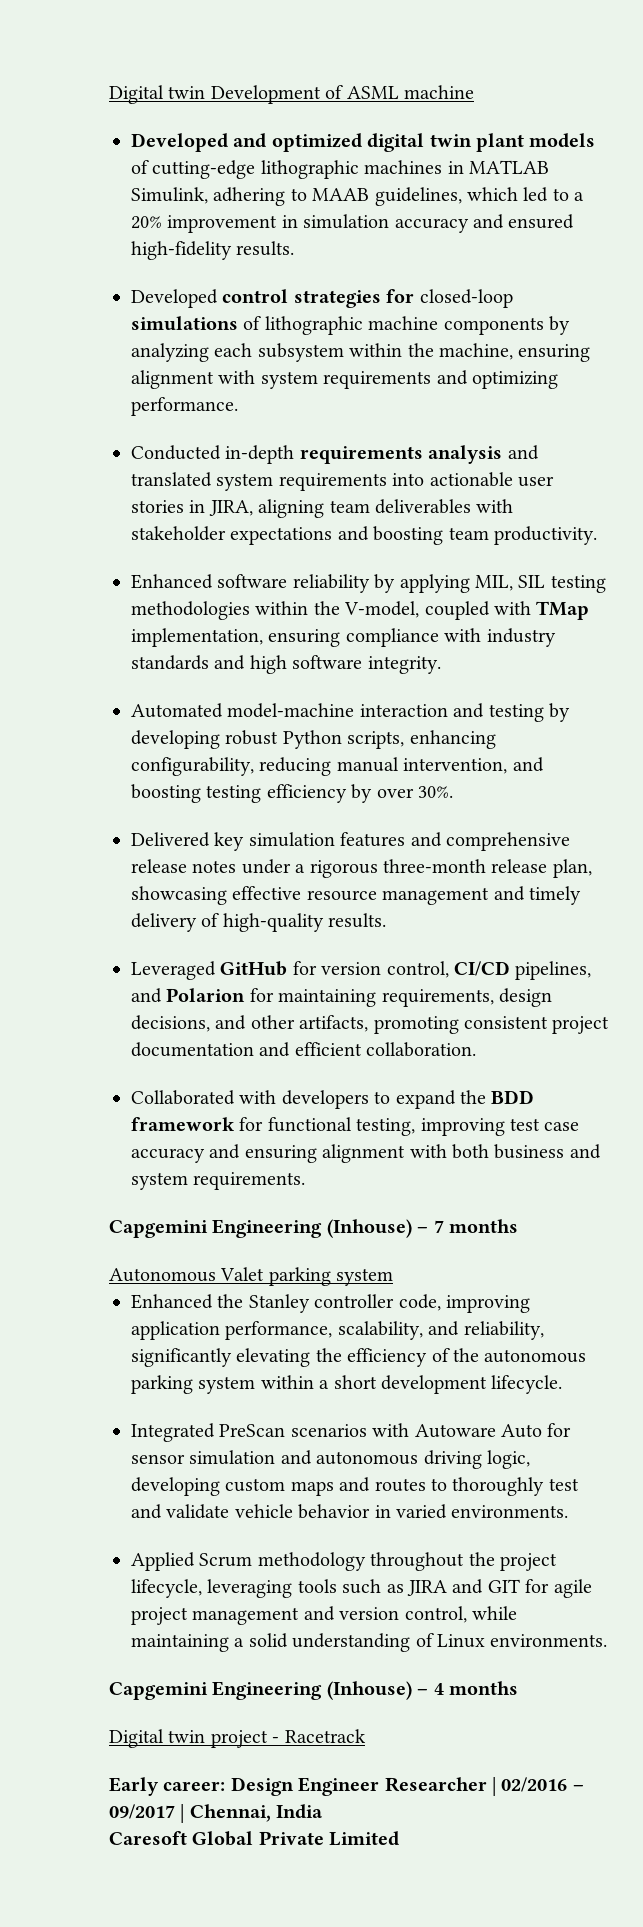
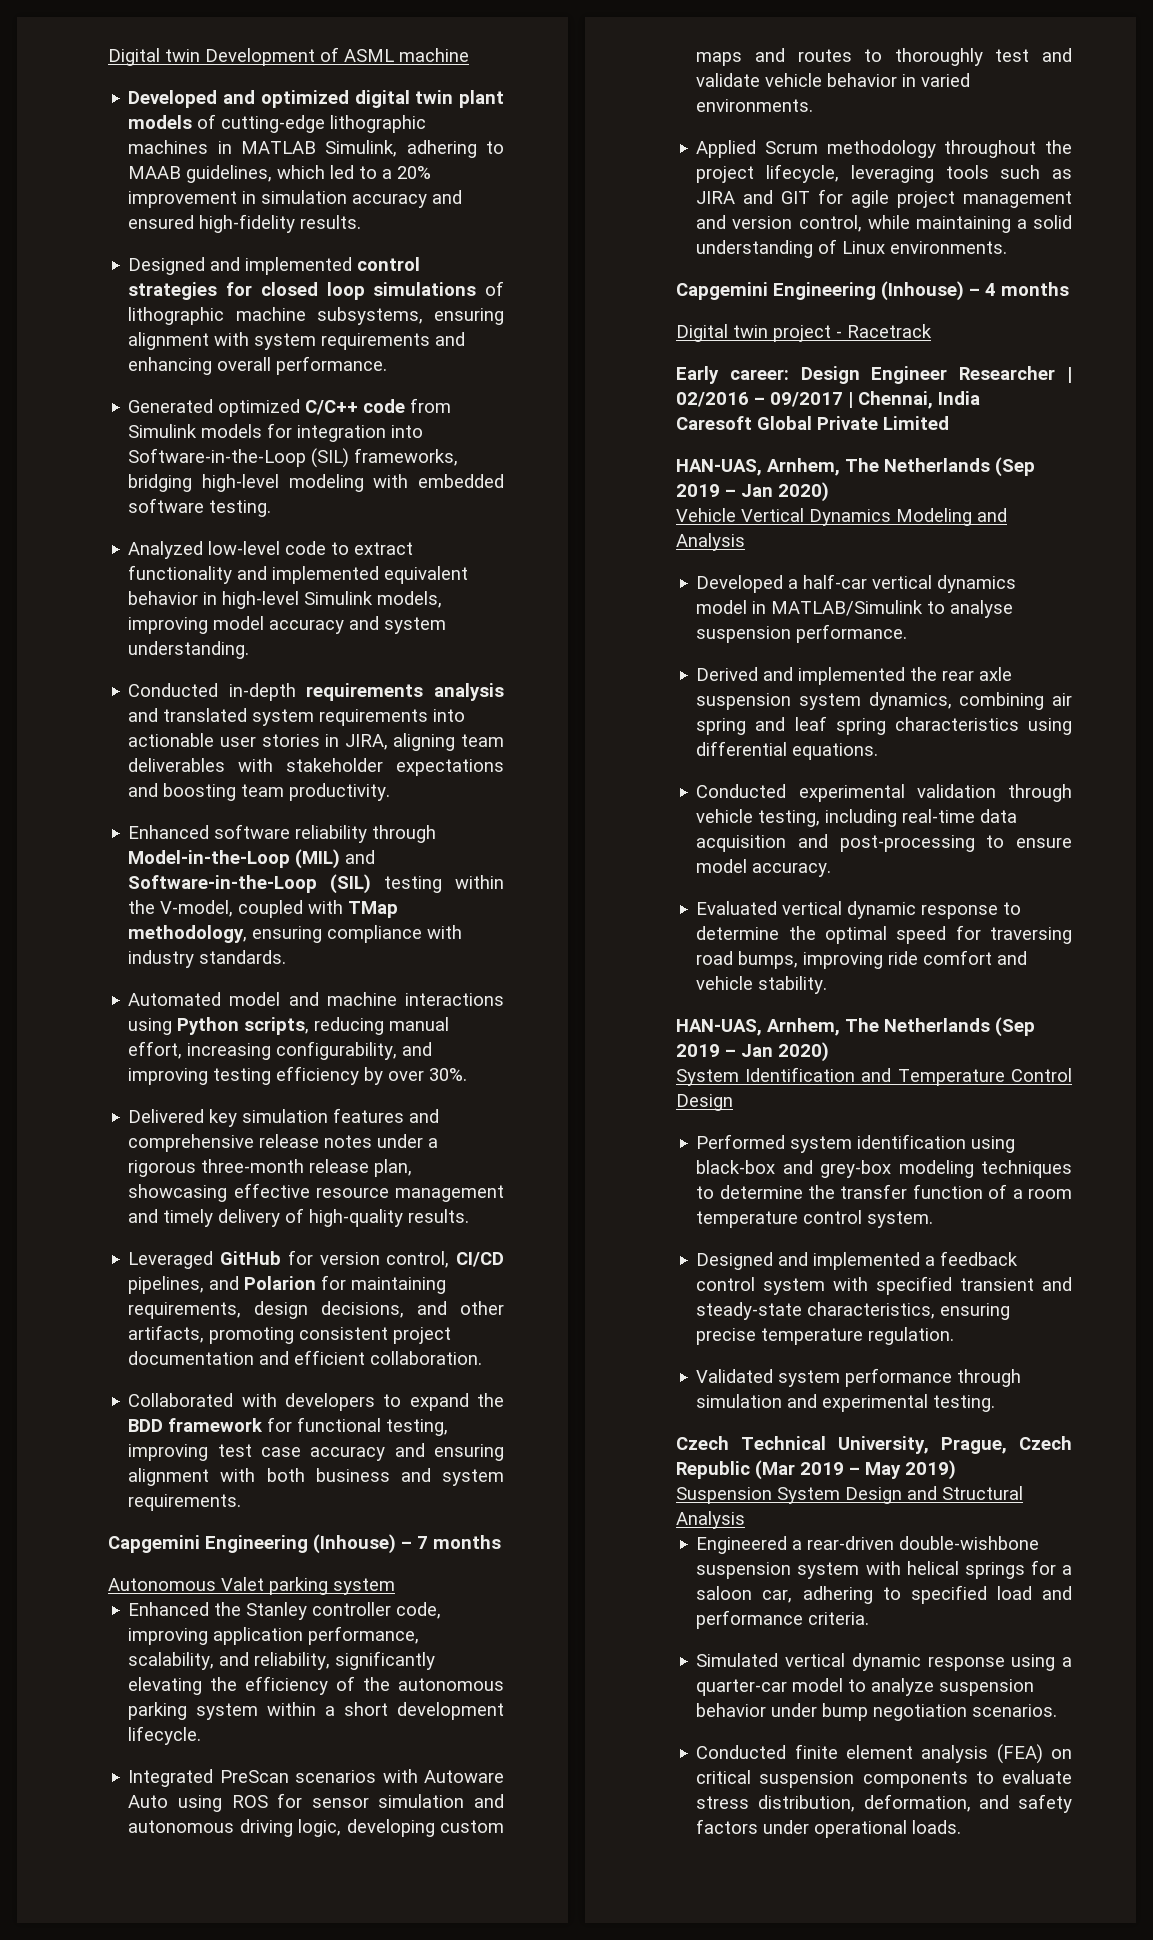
- Developed control strategies for closed-loop simulations of lithographic machine components by analyzing each subsystem within the machine, ensuring alignment with system requirements and optimizing performance.
+ Designed and implemented control strategies for closed loop simulations of lithographic machine subsystems, ensuring alignment with system requirements and enhancing overall performance.
+ Generated optimized C/C++ code from Simulink models for integration into Software-in-the-Loop (SIL) frameworks, bridging high-level modeling with embedded software testing.
+ Analyzed low-level code to extract functionality and implemented equivalent behavior in high-level Simulink models, improving model accuracy and system understanding.
- Enhanced software reliability by applying MIL, SIL testing methodologies within the V-model, coupled with TMap implementation, ensuring compliance with industry standards and high software integrity.
- Automated model-machine interaction and testing by developing robust Python scripts, enhancing configurability, reducing manual intervention, and boosting testing efficiency by over 30%.
+ Enhanced software reliability through Model-in-the-Loop (MIL) and Software-in-the-Loop (SIL) testing within the V-model, coupled with TMap methodology, ensuring compliance with industry standards.
+ Automated model and machine interactions using Python scripts, reducing manual effort, increasing configurability, and improving testing efficiency by over 30%.
- Integrated PreScan scenarios with Autoware Auto for sensor simulation and autonomous driving logic, developing custom maps and routes to thoroughly test and validate vehicle behavior in varied environments.
+ Integrated PreScan scenarios with Autoware Auto using ROS for sensor simulation and autonomous driving logic, developing custom maps and routes to thoroughly test and validate vehicle behavior in varied environments.
  Caresoft Global Private Limited
+ HAN-UAS, Arnhem, The Netherlands (Sep 2019 – Jan 2020)
+ Vehicle Vertical Dynamics Modeling and Analysis
+ Developed a half-car vertical dynamics model in MATLAB/Simulink to analyse suspension performance.
+ Derived and implemented the rear axle suspension system dynamics, combining air spring and leaf spring characteristics using differential equations.
+ Conducted experimental validation through vehicle testing, including real-time data acquisition and post-processing to ensure model accuracy.
+ Evaluated vertical dynamic response to determine the optimal speed for traversing road bumps, improving ride comfort and vehicle stability.
+ HAN-UAS, Arnhem, The Netherlands (Sep 2019 – Jan 2020)
+ System Identification and Temperature Control Design
+ Performed system identification using black-box and grey-box modeling techniques to determine the transfer function of a room temperature control system.
+ Designed and implemented a feedback control system with specified transient and steady-state characteristics, ensuring precise temperature regulation.
+ Validated system performance through simulation and experimental testing.
+ Czech Technical University, Prague, Czech Republic (Mar 2019 – May 2019)
+ Suspension System Design and Structural Analysis
+ Engineered a rear-driven double-wishbone suspension system with helical springs for a saloon car, adhering to specified load and performance criteria.
+ Simulated vertical dynamic response using a quarter-car model to analyze suspension behavior under bump negotiation scenarios.
+ Conducted finite element analysis (FEA) on critical suspension components to evaluate stress distribution, deformation, and safety factors under operational loads.

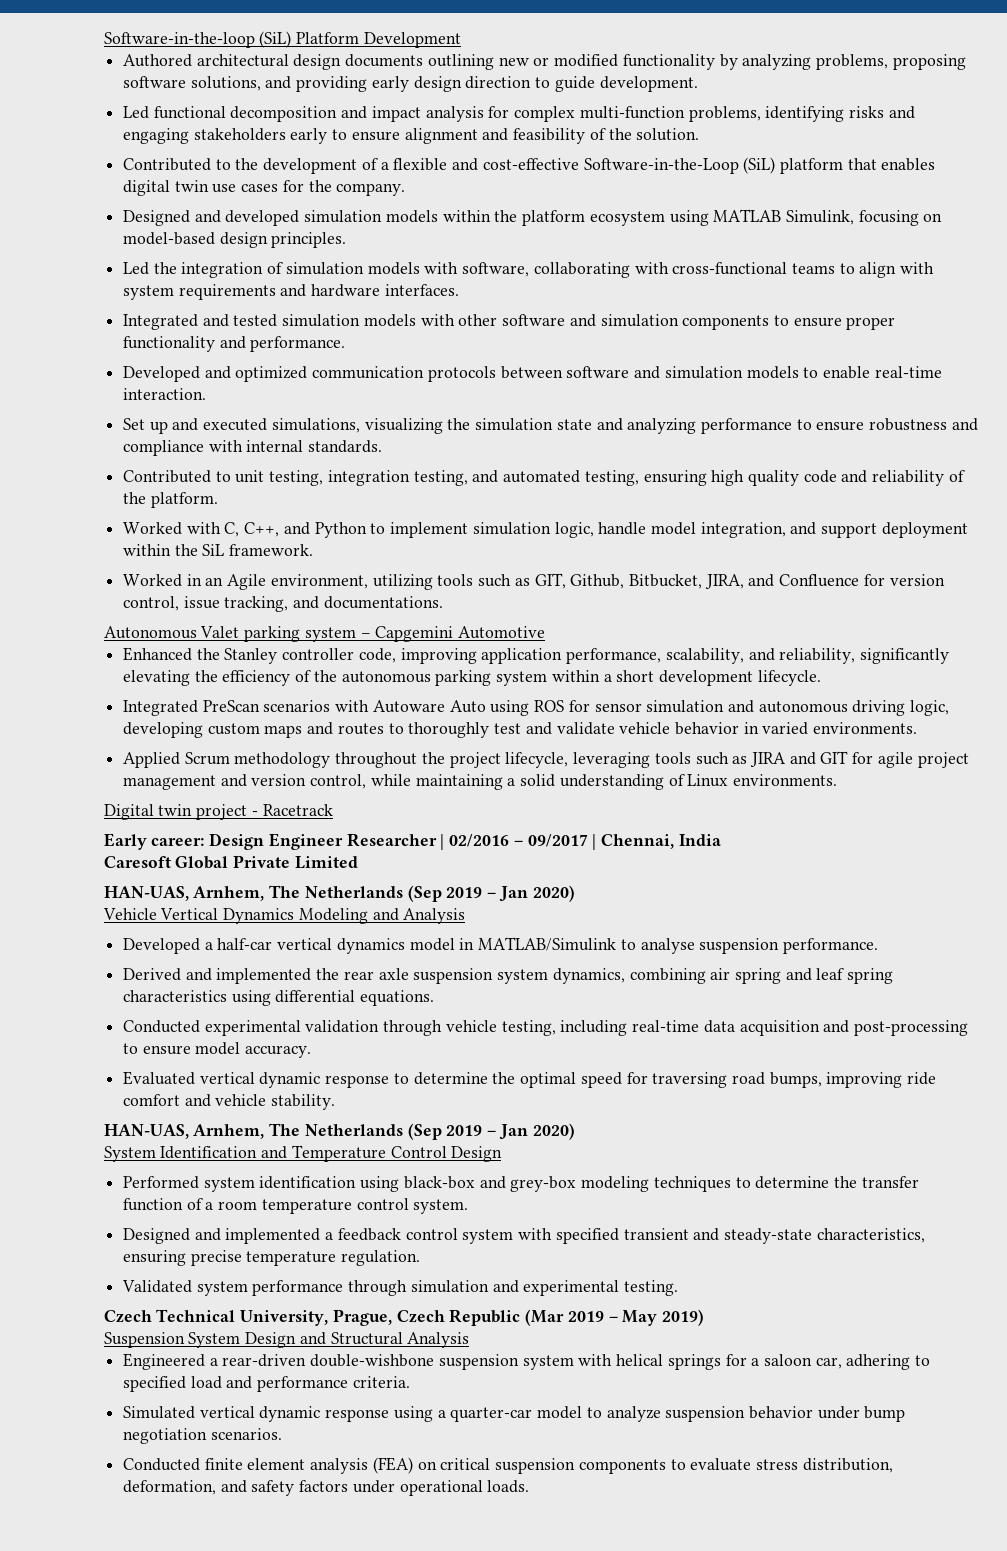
- Digital twin Development of ASML machine
- Developed and optimized digital twin plant models of cutting-edge lithographic machines in MATLAB Simulink, adhering to MAAB guidelines, which led to a 20% improvement in simulation accuracy and ensured high-fidelity results.
- Designed and implemented control strategies for closed loop simulations of lithographic machine subsystems, ensuring alignment with system requirements and enhancing overall performance.
- Generated optimized C/C++ code from Simulink models for integration into Software-in-the-Loop (SIL) frameworks, bridging high-level modeling with embedded software testing.
- Analyzed low-level code to extract functionality and implemented equivalent behavior in high-level Simulink models, improving model accuracy and system understanding.
- Conducted in-depth requirements analysis and translated system requirements into actionable user stories in JIRA, aligning team deliverables with stakeholder expectations and boosting team productivity.
- Enhanced software reliability through Model-in-the-Loop (MIL) and Software-in-the-Loop (SIL) testing within the V-model, coupled with TMap methodology, ensuring compliance with industry standards.
- Automated model and machine interactions using Python scripts, reducing manual effort, increasing configurability, and improving testing efficiency by over 30%.
- Delivered key simulation features and comprehensive release notes under a rigorous three-month release plan, showcasing effective resource management and timely delivery of high-quality results.
- Leveraged GitHub for version control, CI/CD pipelines, and Polarion for maintaining requirements, design decisions, and other artifacts, promoting consistent project documentation and efficient collaboration.
- Collaborated with developers to expand the BDD framework for functional testing, improving test case accuracy and ensuring alignment with both business and system requirements.
- Capgemini Engineering (Inhouse) – 7 months
+ Software-in-the-loop (SiL) Platform Development
+ Authored architectural design documents outlining new or modified functionality by analyzing problems, proposing software solutions, and providing early design direction to guide development.
+ Led functional decomposition and impact analysis for complex multi-function problems, identifying risks and engaging stakeholders early to ensure alignment and feasibility of the solution.
+ Contributed to the development of a flexible and cost-effective Software-in-the-Loop (SiL) platform that enables digital twin use cases for the company.
+ Designed and developed simulation models within the platform ecosystem using MATLAB Simulink, focusing on model-based design principles.
+ Led the integration of simulation models with software, collaborating with cross-functional teams to align with system requirements and hardware interfaces.
+ Integrated and tested simulation models with other software and simulation components to ensure proper functionality and performance.
+ Developed and optimized communication protocols between software and simulation models to enable real-time interaction.
+ Set up and executed simulations, visualizing the simulation state and analyzing performance to ensure robustness and compliance with internal standards.
+ Contributed to unit testing, integration testing, and automated testing, ensuring high quality code and reliability of the platform.
+ Worked with C, C++, and Python to implement simulation logic, handle model integration, and support deployment within the SiL framework.
+ Worked in an Agile environment, utilizing tools such as GIT, Github, Bitbucket, JIRA, and Confluence for version control, issue tracking, and documentations.
- Autonomous Valet parking system
+ Autonomous Valet parking system – Capgemini Automotive
- Capgemini Engineering (Inhouse) – 4 months

